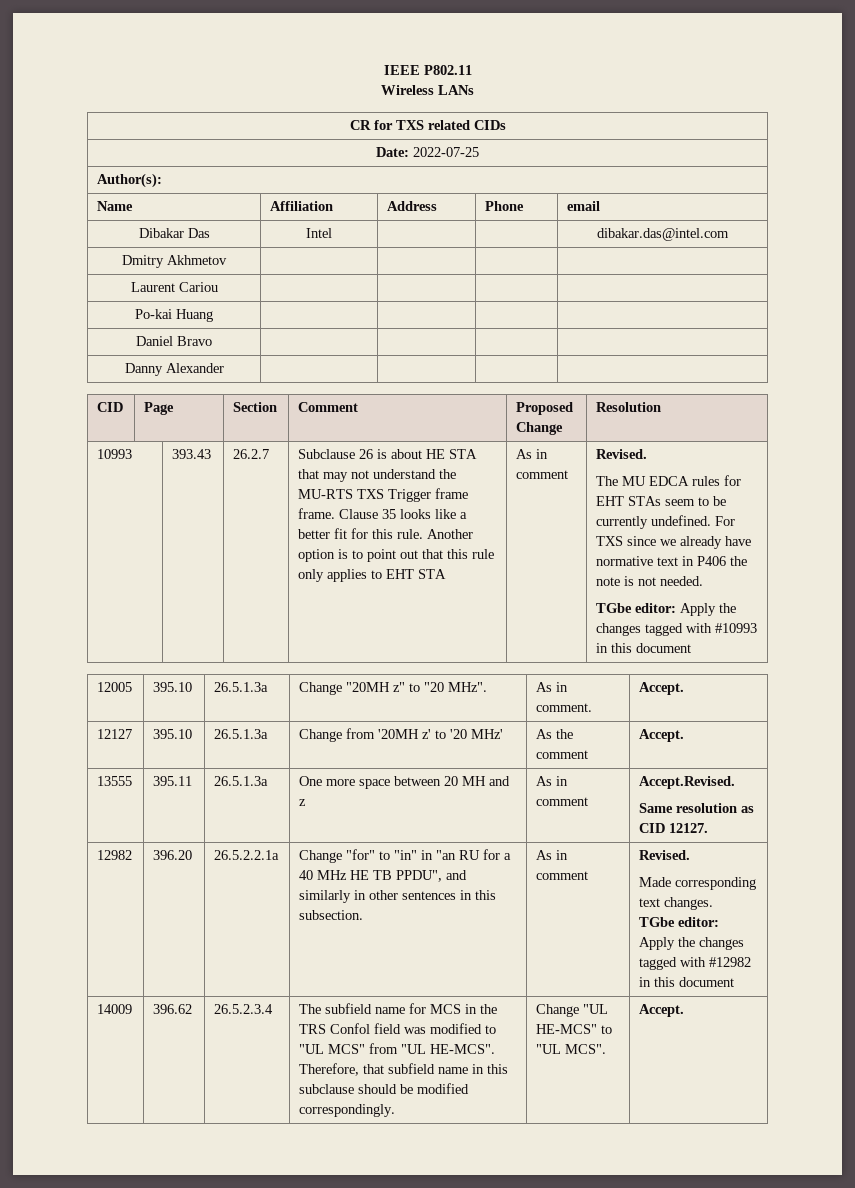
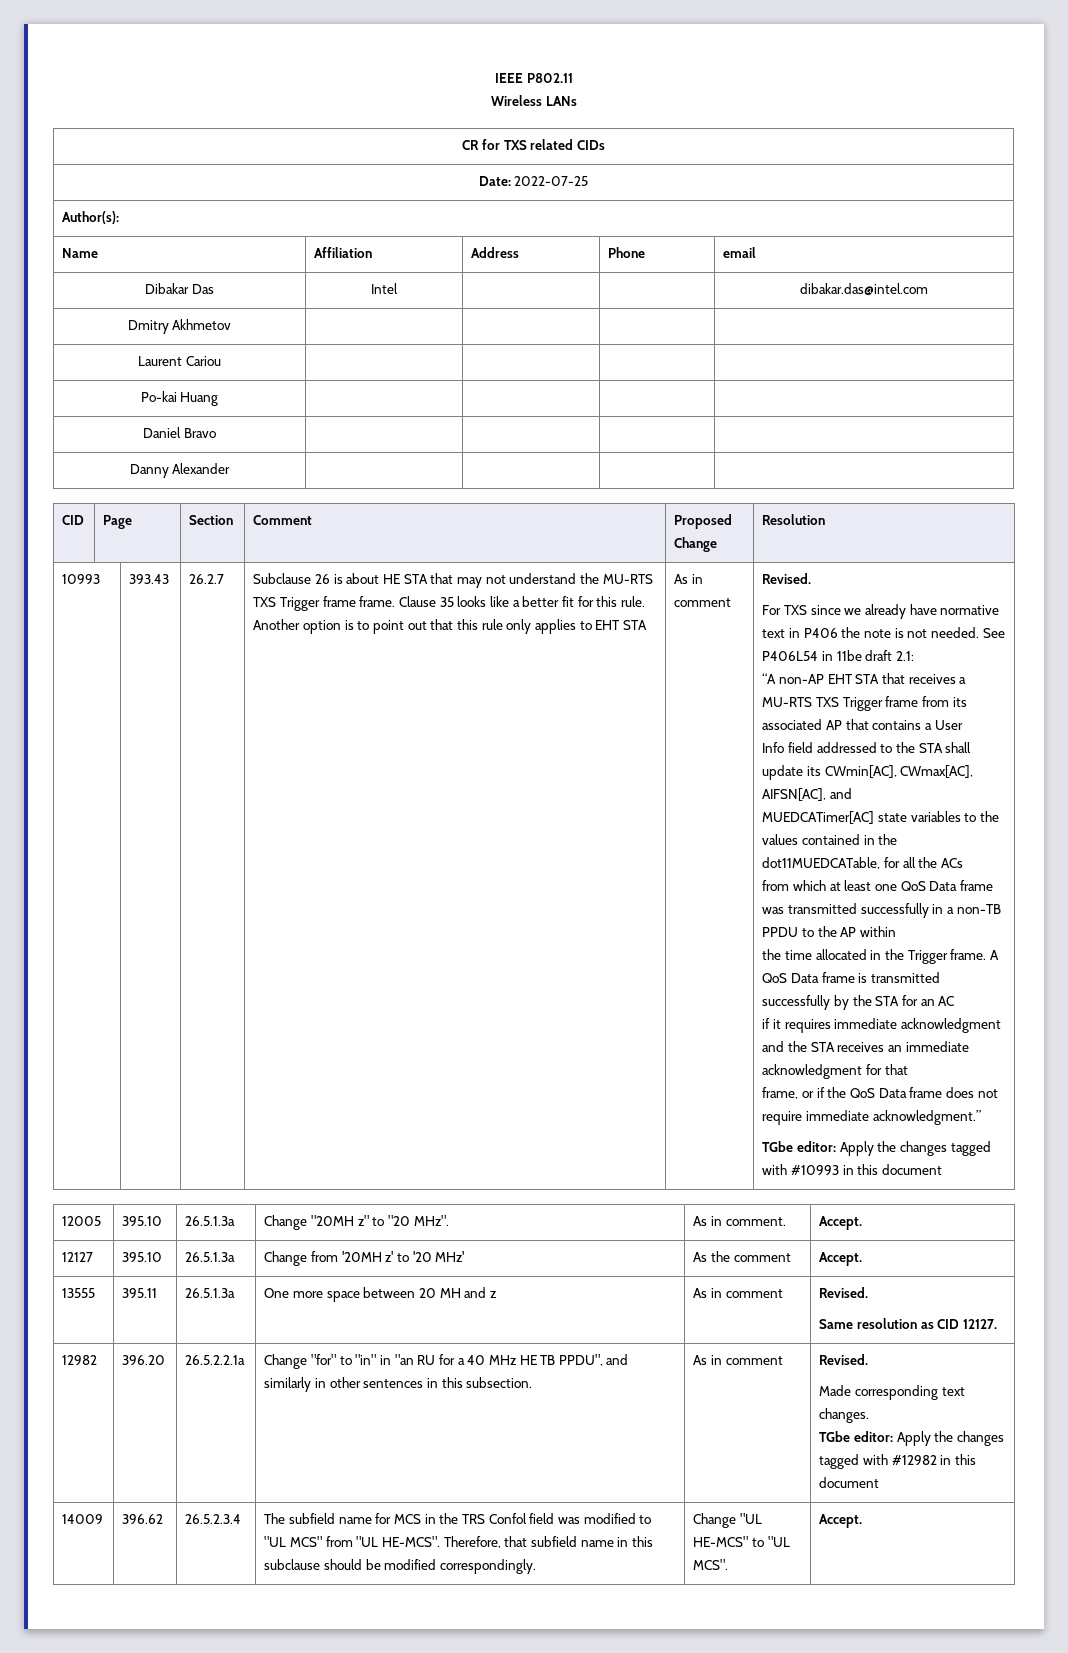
- The MU EDCA rules for EHT STAs seem to be currently undefined.
+ See P406L54 in 11be draft 2.1:
+ “A non-AP EHT STA that receives a MU-RTS TXS Trigger frame from its associated AP that contains a User
+ Info field addressed to the STA shall update its CWmin[AC], CWmax[AC], AIFSN[AC], and
+ MUEDCATimer[AC] state variables to the values contained in the dot11MUEDCATable, for all the ACs
+ from which at least one QoS Data frame was transmitted successfully in a non-TB PPDU to the AP within
+ the time allocated in the Trigger frame. A QoS Data frame is transmitted successfully by the STA for an AC
+ if it requires immediate acknowledgment and the STA receives an immediate acknowledgment for that
+ frame, or if the QoS Data frame does not require immediate acknowledgment.”
- 13555 | 395.11 | 26.5.1.3a | One more space between 20 MH and z | As in comment | Accept.Revised.
+ 13555 | 395.11 | 26.5.1.3a | One more space between 20 MH and z | As in comment | Revised.

